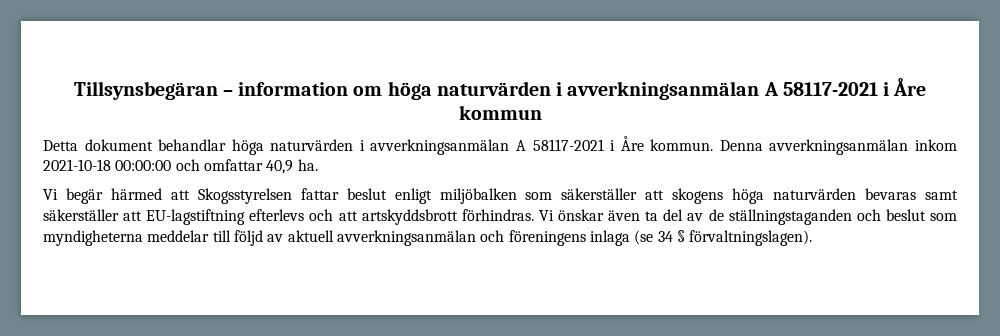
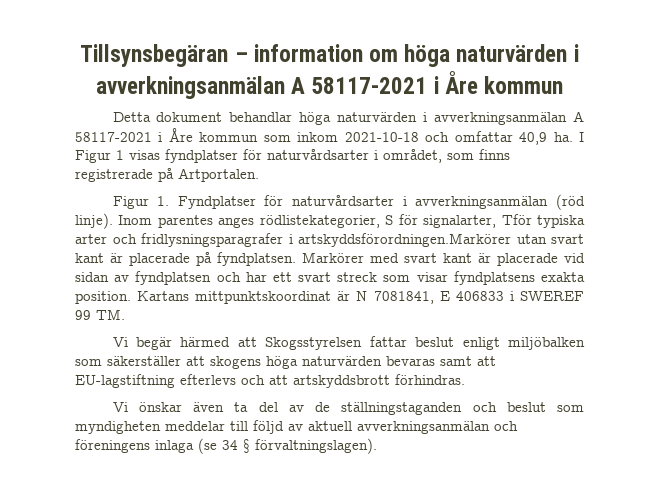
- Detta dokument behandlar höga naturvärden i avverkningsanmälan A 58117-2021 i Åre kommun. Denna avverkningsanmälan inkom 2021-10-18 00:00:00 och omfattar 40,9 ha.
+ Detta dokument behandlar höga naturvärden i avverkningsanmälan A 58117-2021 i Åre kommun som inkom 2021-10-18 och omfattar 40,9 ha. I Figur 1 visas fyndplatser för naturvårdsarter i området, som finns registrerade på Artportalen.
+ Figur 1. Fyndplatser för naturvårdsarter i avverkningsanmälan (röd linje). Inom parentes anges rödlistekategorier, S för signalarter, Tför typiska arter och fridlysningsparagrafer i artskyddsförordningen.Markörer utan svart kant är placerade på fyndplatsen. Markörer med svart kant är placerade vid sidan av fyndplatsen och har ett svart streck som visar fyndplatsens exakta position. Kartans mittpunktskoordinat är N 7081841, E 406833 i SWEREF 99 TM.
- Vi begär härmed att Skogsstyrelsen fattar beslut enligt miljöbalken som säkerställer att skogens höga naturvärden bevaras samt säkerställer att EU-lagstiftning efterlevs och att artskyddsbrott förhindras. Vi önskar även ta del av de ställningstaganden och beslut som myndigheterna meddelar till följd av aktuell avverkningsanmälan och föreningens inlaga (se 34 § förvaltningslagen).
+ Vi begär härmed att Skogsstyrelsen fattar beslut enligt miljöbalken som säkerställer att skogens höga naturvärden bevaras samt att EU-lagstiftning efterlevs och att artskyddsbrott förhindras.
+ Vi önskar även ta del av de ställningstaganden och beslut som myndigheten meddelar till följd av aktuell avverkningsanmälan och föreningens inlaga (se 34 § förvaltningslagen).

